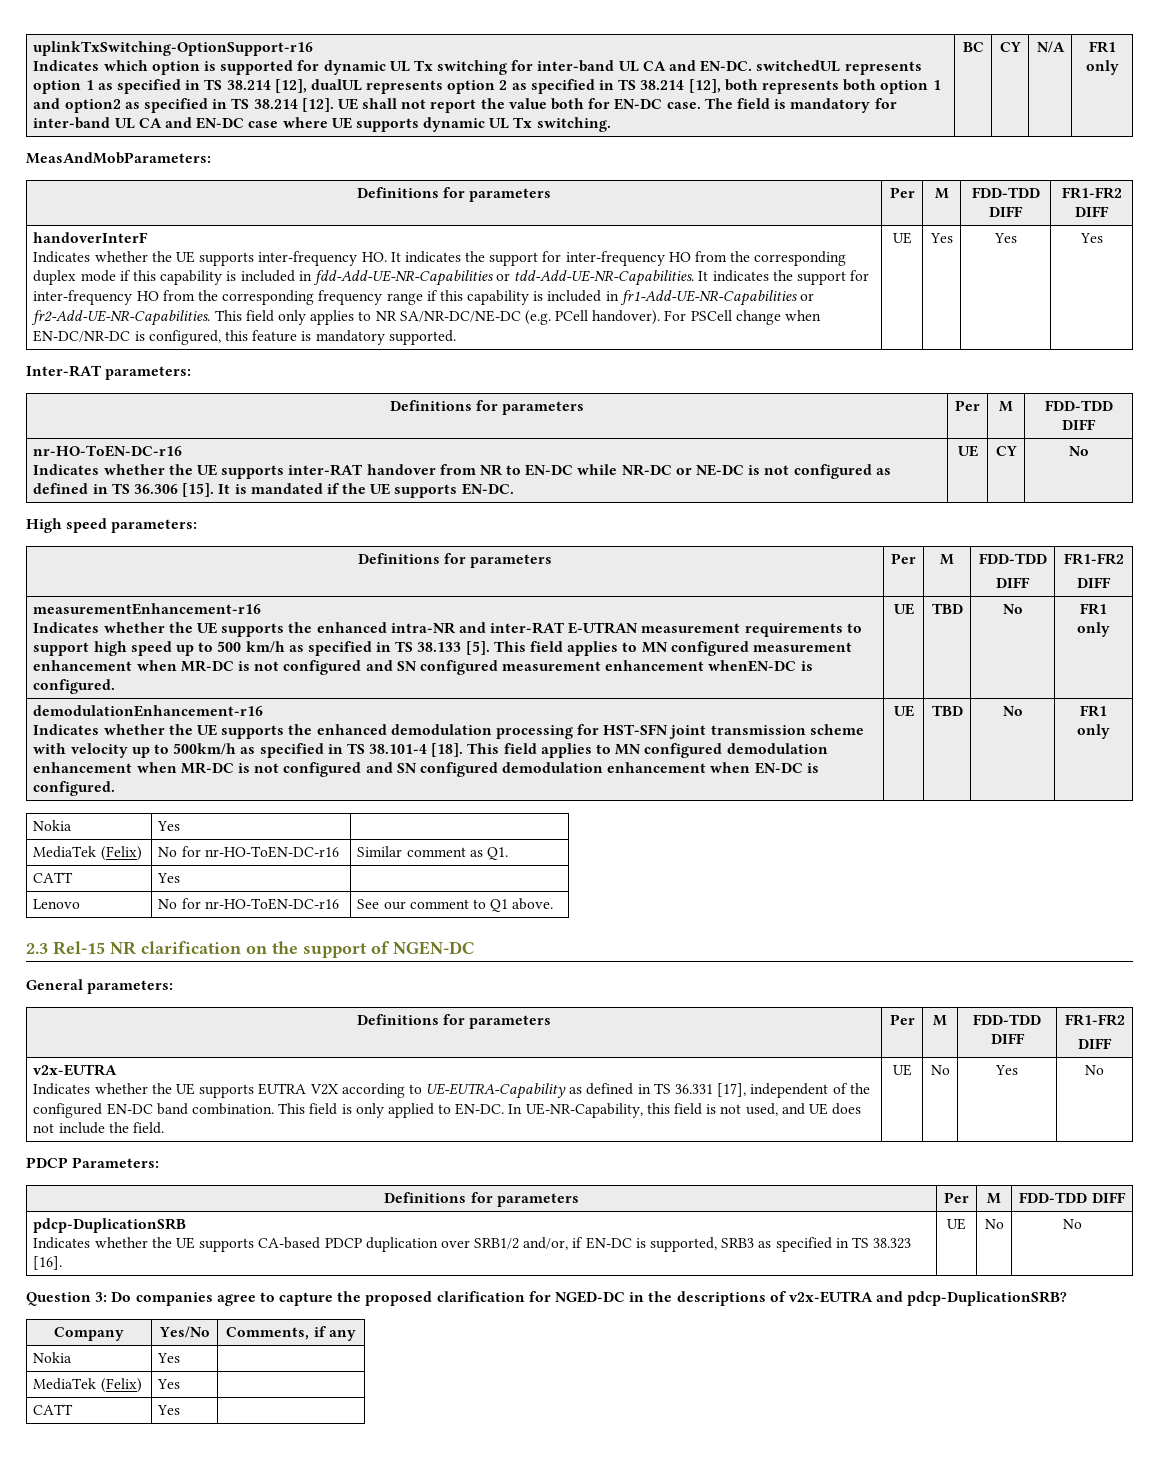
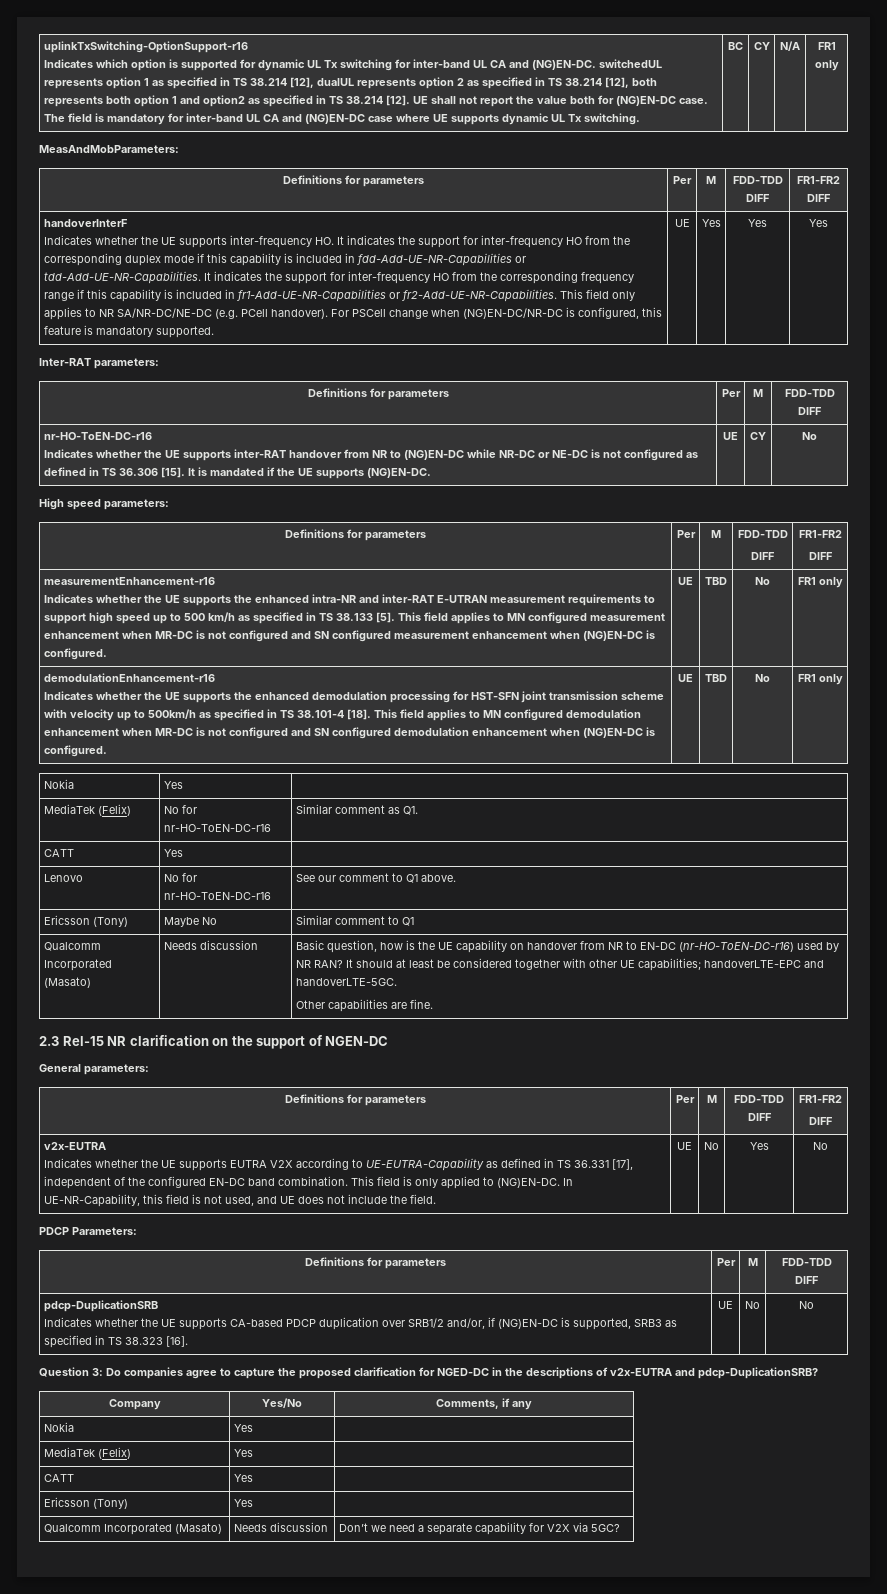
- Indicates which option is supported for dynamic UL Tx switching for inter-band UL CA and EN-DC. switchedUL represents option 1 as specified in TS 38.214 [12], dualUL represents option 2 as specified in TS 38.214 [12], both represents both option 1 and option2 as specified in TS 38.214 [12].
+ Indicates which option is supported for dynamic UL Tx switching for inter-band UL CA and (NG)EN-DC. switchedUL represents option 1 as specified in TS 38.214 [12], dualUL represents option 2 as specified in TS 38.214 [12], both represents both option 1 and option2 as specified in TS 38.214 [12].
- UE shall not report the value both for EN-DC case.
+ UE shall not report the value both for (NG)EN-DC case.
- The field is mandatory for inter-band UL CA and EN-DC case where UE supports dynamic UL Tx switching.
+ The field is mandatory for inter-band UL CA and (NG)EN-DC case where UE supports dynamic UL Tx switching.
- For PSCell change when EN-DC/NR-DC is configured, this feature is mandatory supported.
+ For PSCell change when (NG)EN-DC/NR-DC is configured, this feature is mandatory supported.
  Inter-RAT parameters:
  Definitions for parameters | Per | M | FDD-TDD DIFF
  nr-HO-ToEN-DC-r16
- Indicates whether the UE supports inter-RAT handover from NR to EN-DC while NR-DC or NE-DC is not configured as defined in TS 36.306 [15]. It is mandated if the UE supports EN-DC. | UE | CY | No
+ Indicates whether the UE supports inter-RAT handover from NR to (NG)EN-DC while NR-DC or NE-DC is not configured as defined in TS 36.306 [15]. It is mandated if the UE supports (NG)EN-DC. | UE | CY | No
- This field applies to MN configured measurement enhancement when MR-DC is not configured and SN configured measurement enhancement whenEN-DC is configured.
+ This field applies to MN configured measurement enhancement when MR-DC is not configured and SN configured measurement enhancement when (NG)EN-DC is configured.
- This field applies to MN configured demodulation enhancement when MR-DC is not configured and SN configured demodulation enhancement when EN-DC is configured.
+ This field applies to MN configured demodulation enhancement when MR-DC is not configured and SN configured demodulation enhancement when (NG)EN-DC is configured.
+ Ericsson (Tony) | Maybe No | Similar comment to Q1
+ Qualcomm Incorporated (Masato) | Needs discussion | Basic question, how is the UE capability on handover from NR to EN-DC (nr-HO-ToEN-DC-r16) used by NR RAN? It should at least be considered together with other UE capabilities; handoverLTE-EPC and handoverLTE-5GC.
+ Other capabilities are fine.
- This field is only applied to EN-DC.
+ This field is only applied to (NG)EN-DC.
  pdcp-DuplicationSRB
- Indicates whether the UE supports CA-based PDCP duplication over SRB1/2 and/or, if EN-DC is supported, SRB3 as specified in TS 38.323 [16]. | UE | No | No
+ Indicates whether the UE supports CA-based PDCP duplication over SRB1/2 and/or, if (NG)EN-DC is supported, SRB3 as specified in TS 38.323 [16]. | UE | No | No
+ Ericsson (Tony) | Yes |
+ Qualcomm Incorporated (Masato) | Needs discussion | Don’t we need a separate capability for V2X via 5GC?

